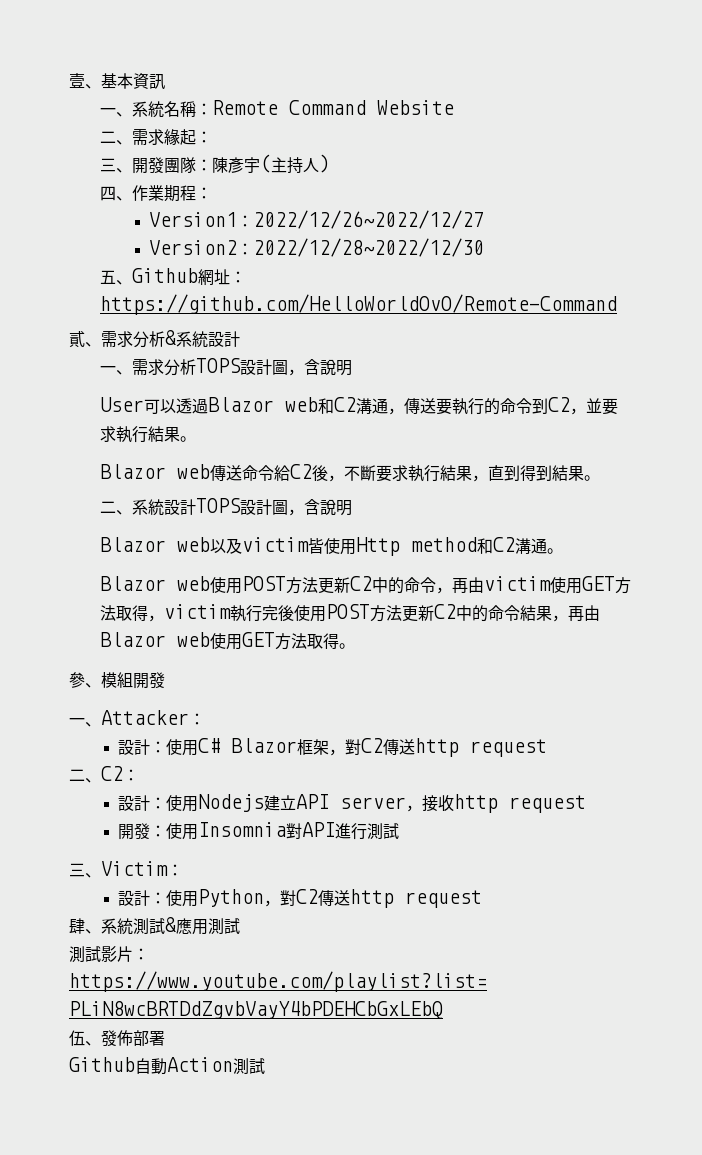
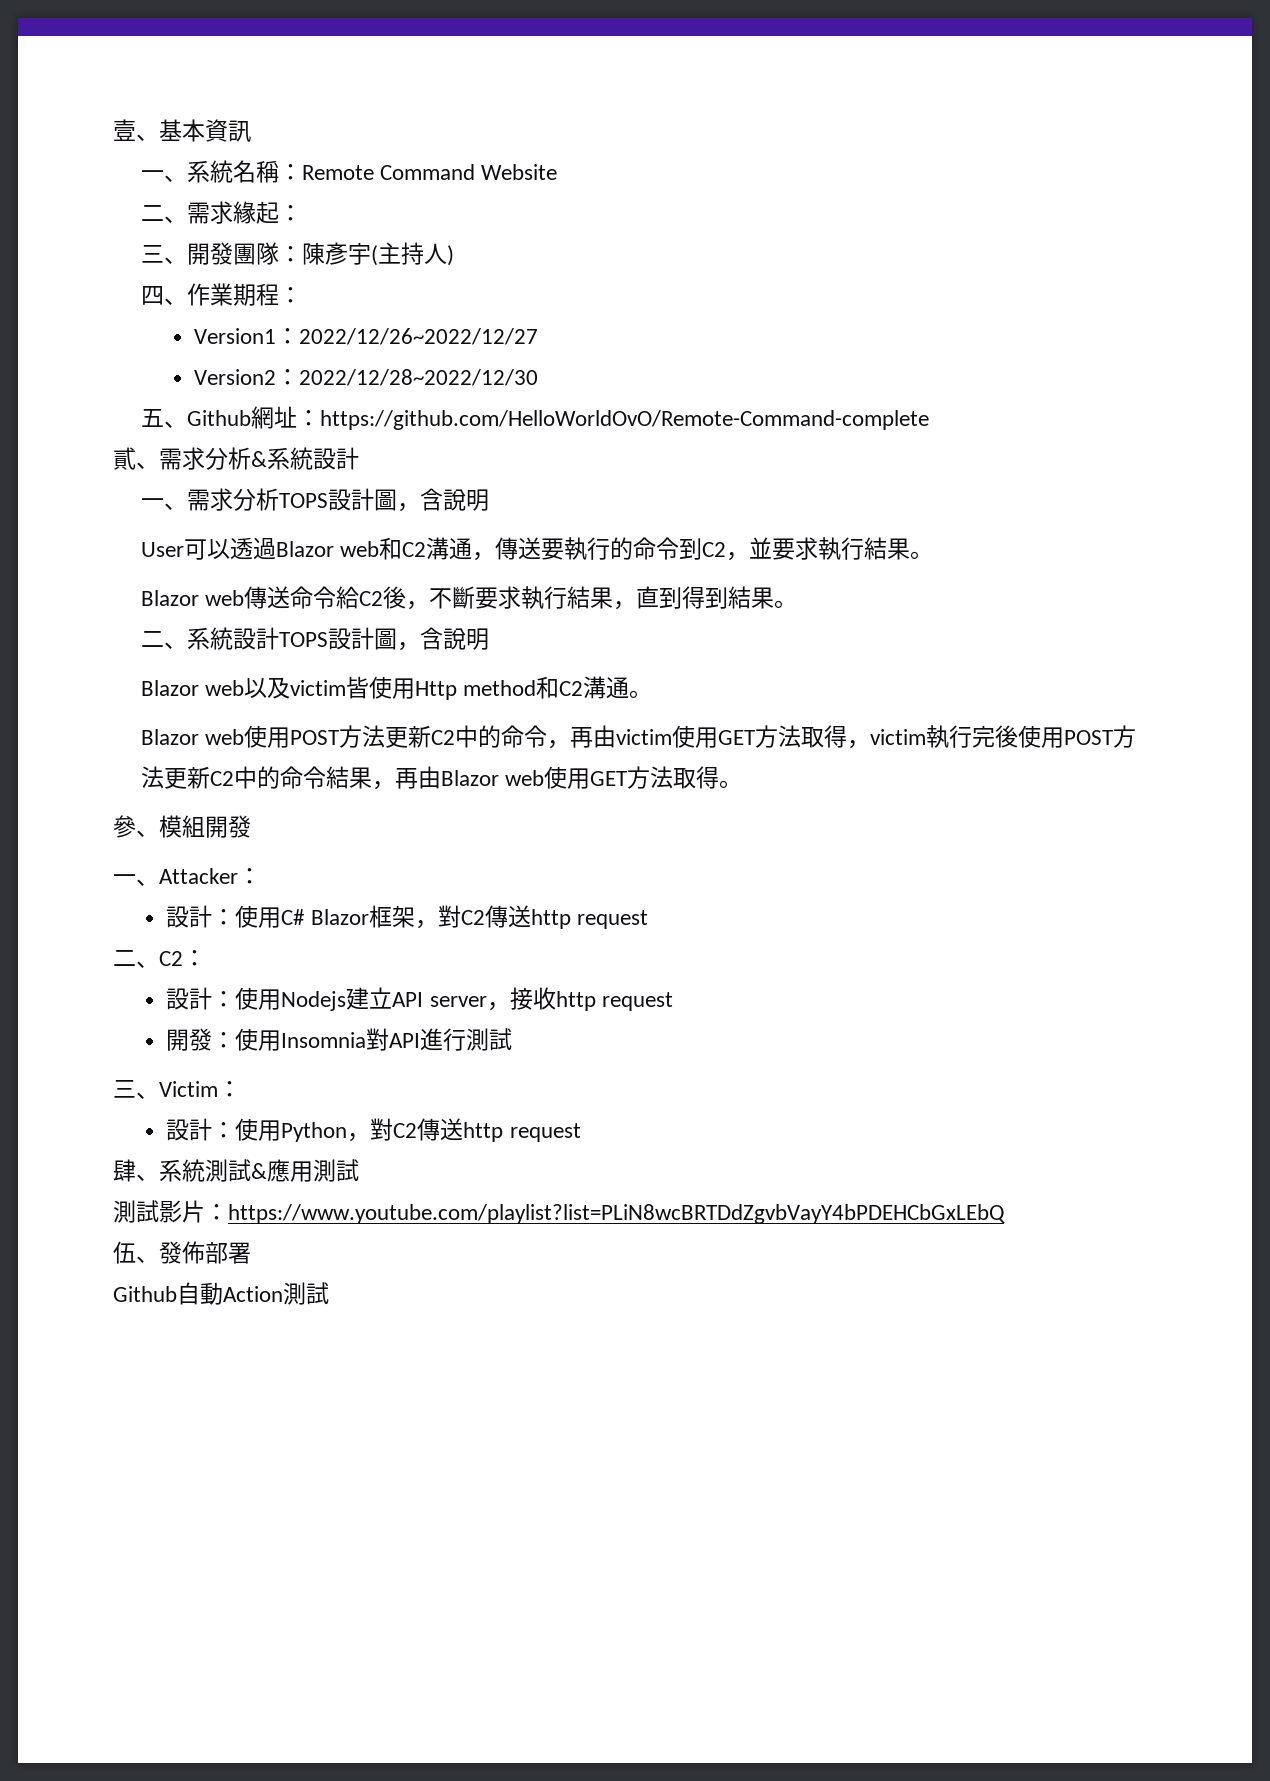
- 五、Github網址：https://github.com/HelloWorldOvO/Remote-Command
+ 五、Github網址：https://github.com/HelloWorldOvO/Remote-Command-complete

